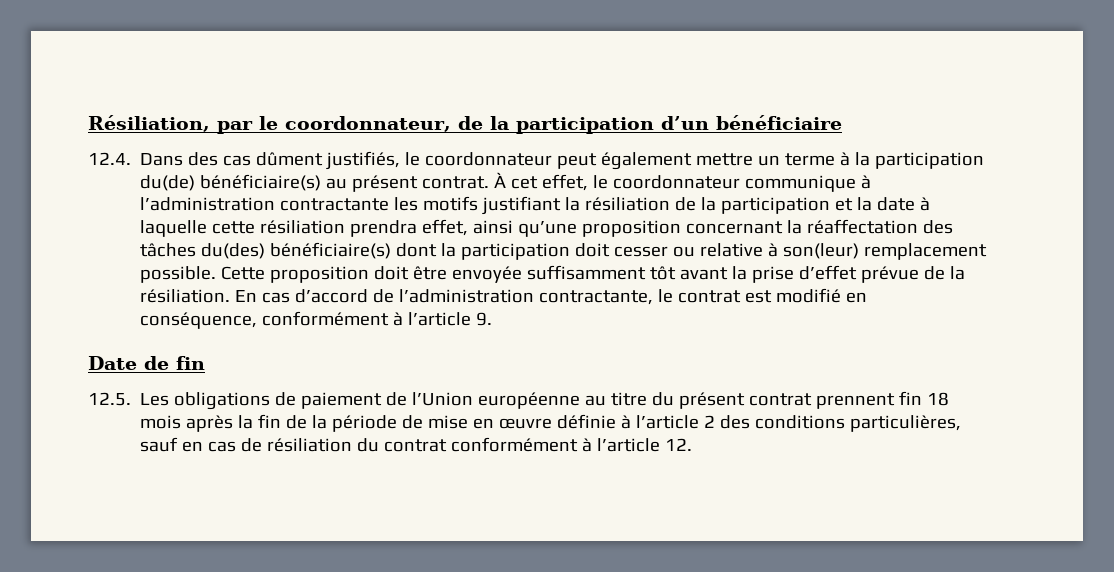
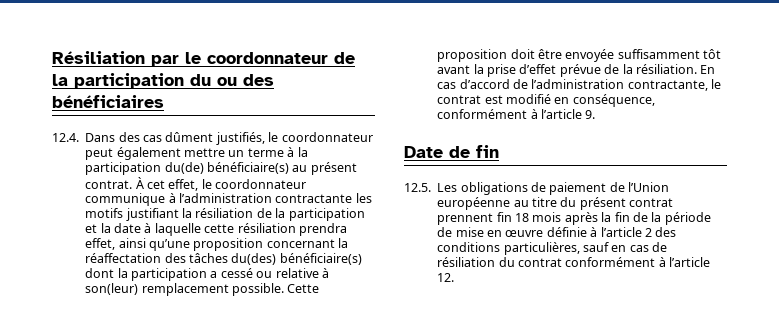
- Résiliation, par le coordonnateur, de la participation d’un bénéficiaire
+ Résiliation par le coordonnateur de la participation du ou des bénéficiaires
- À cet effet, le coordonnateur communique à l’administration contractante les motifs justifiant la résiliation de la participation et la date à laquelle cette résiliation prendra effet, ainsi qu’une proposition concernant la réaffectation des tâches du(des) bénéficiaire(s) dont la participation doit cesser ou relative à son(leur) remplacement possible.
+ À cet effet, le coordonnateur communique à l’administration contractante les motifs justifiant la résiliation de la participation et la date à laquelle cette résiliation prendra effet, ainsi qu’une proposition concernant la réaffectation des tâches du(des) bénéficiaire(s) dont la participation a cessé ou relative à son(leur) remplacement possible.

